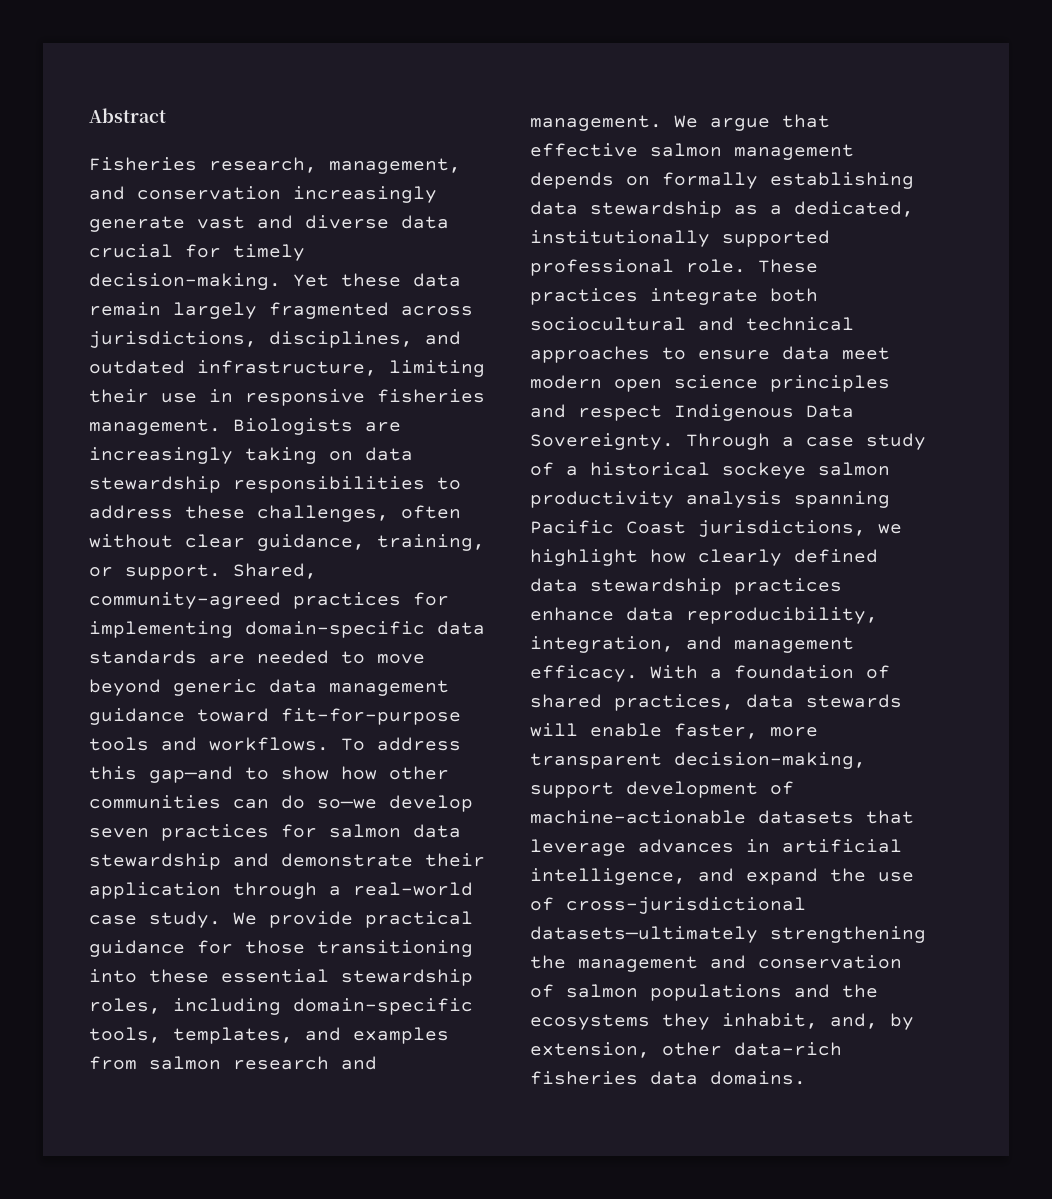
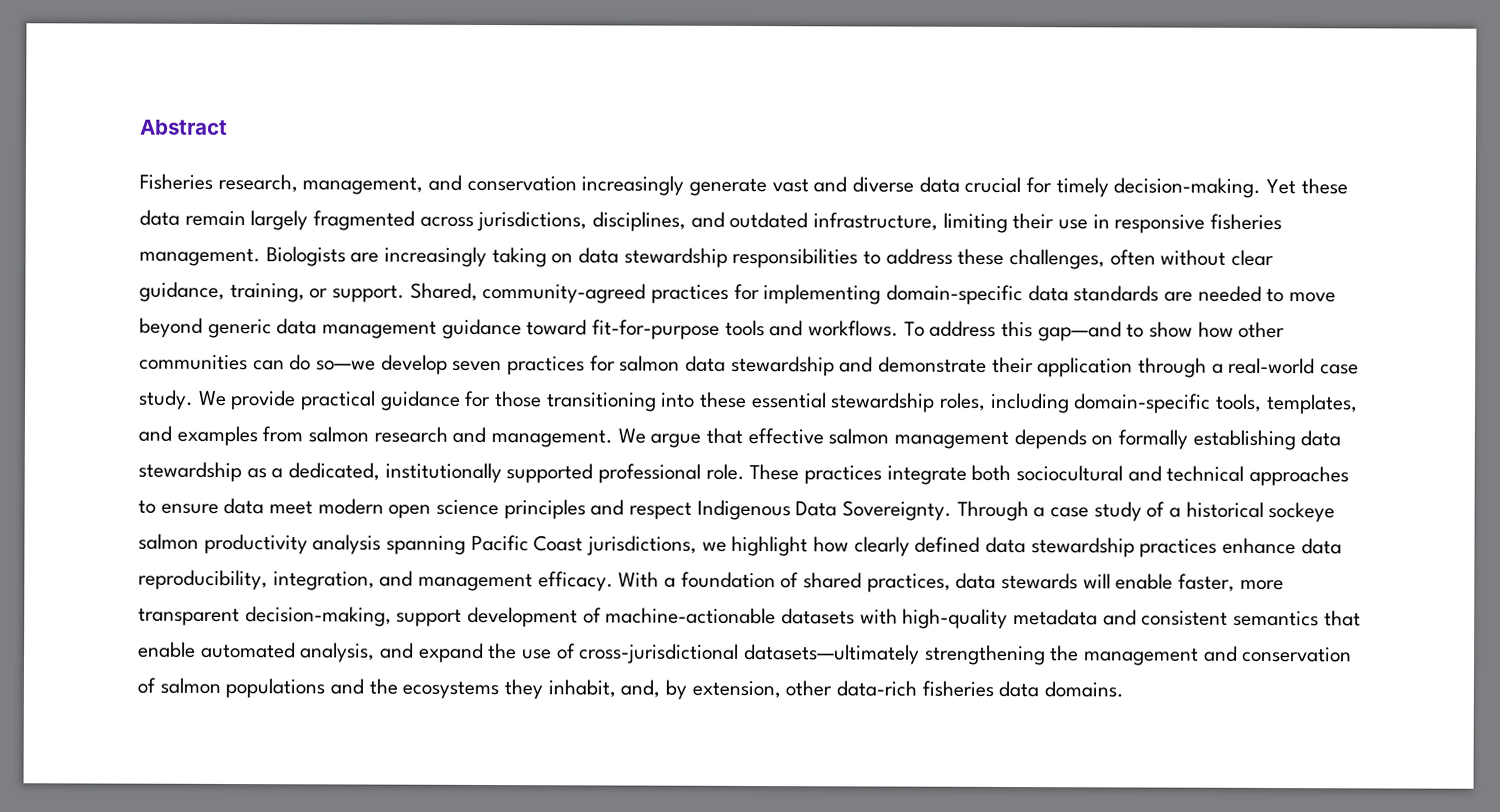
- With a foundation of shared practices, data stewards will enable faster, more transparent decision-making, support development of machine-actionable datasets that leverage advances in artificial intelligence, and expand the use of cross-jurisdictional datasets—ultimately strengthening the management and conservation of salmon populations and the ecosystems they inhabit, and, by extension, other data-rich fisheries data domains.
+ With a foundation of shared practices, data stewards will enable faster, more transparent decision-making, support development of machine-actionable datasets with high-quality metadata and consistent semantics that enable automated analysis, and expand the use of cross-jurisdictional datasets—ultimately strengthening the management and conservation of salmon populations and the ecosystems they inhabit, and, by extension, other data-rich fisheries data domains.

